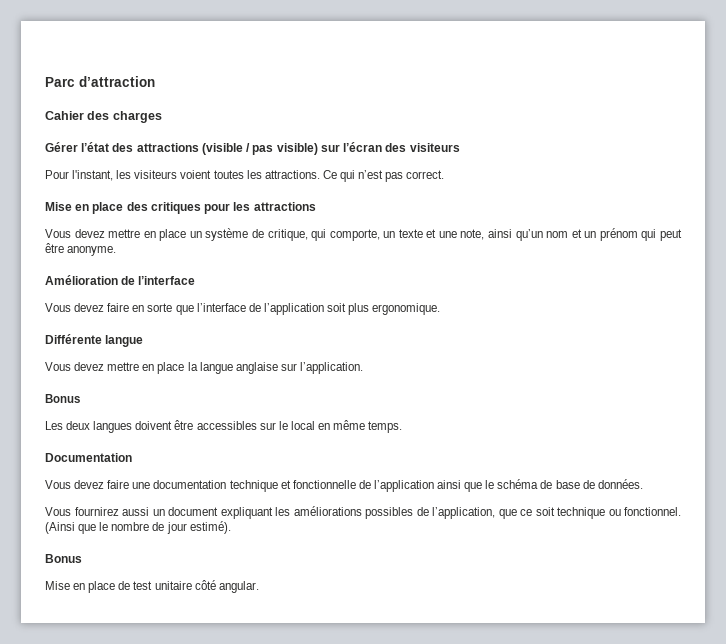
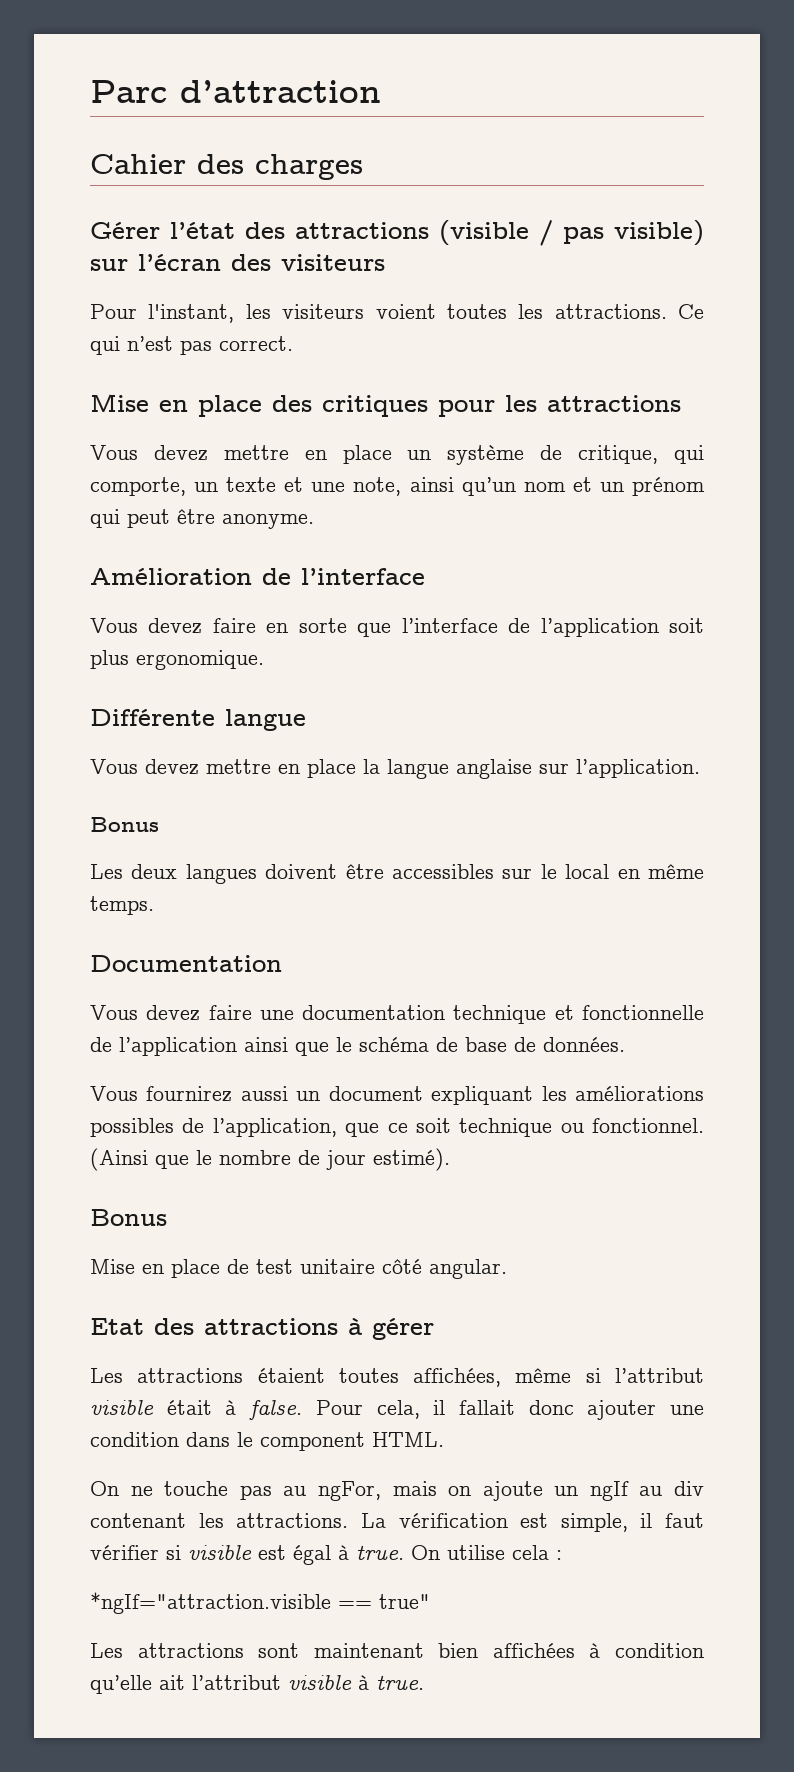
+ Etat des attractions à gérer
+ Les attractions étaient toutes affichées, même si l’attribut visible était à false. Pour cela, il fallait donc ajouter une condition dans le component HTML.
+ On ne touche pas au ngFor, mais on ajoute un ngIf au div contenant les attractions. La vérification est simple, il faut vérifier si visible est égal à true. On utilise cela :
+ *ngIf="attraction.visible == true"
+ Les attractions sont maintenant bien affichées à condition qu’elle ait l’attribut visible à true.

